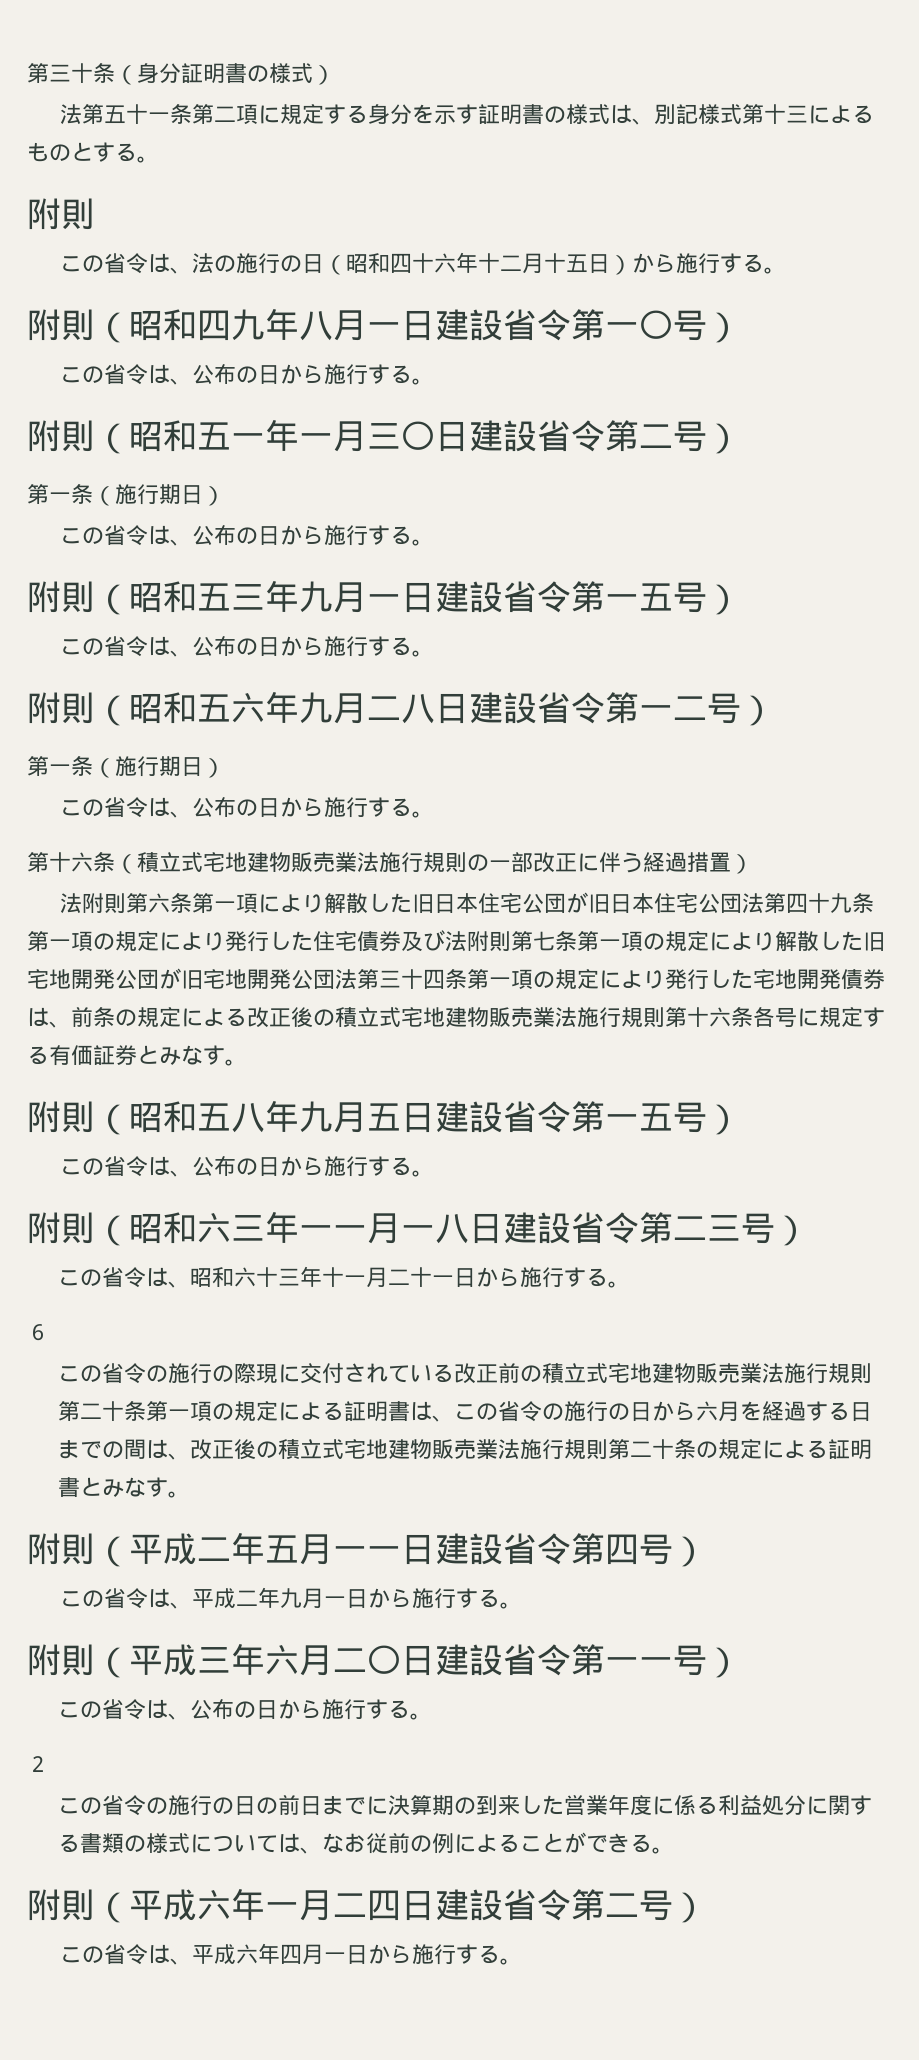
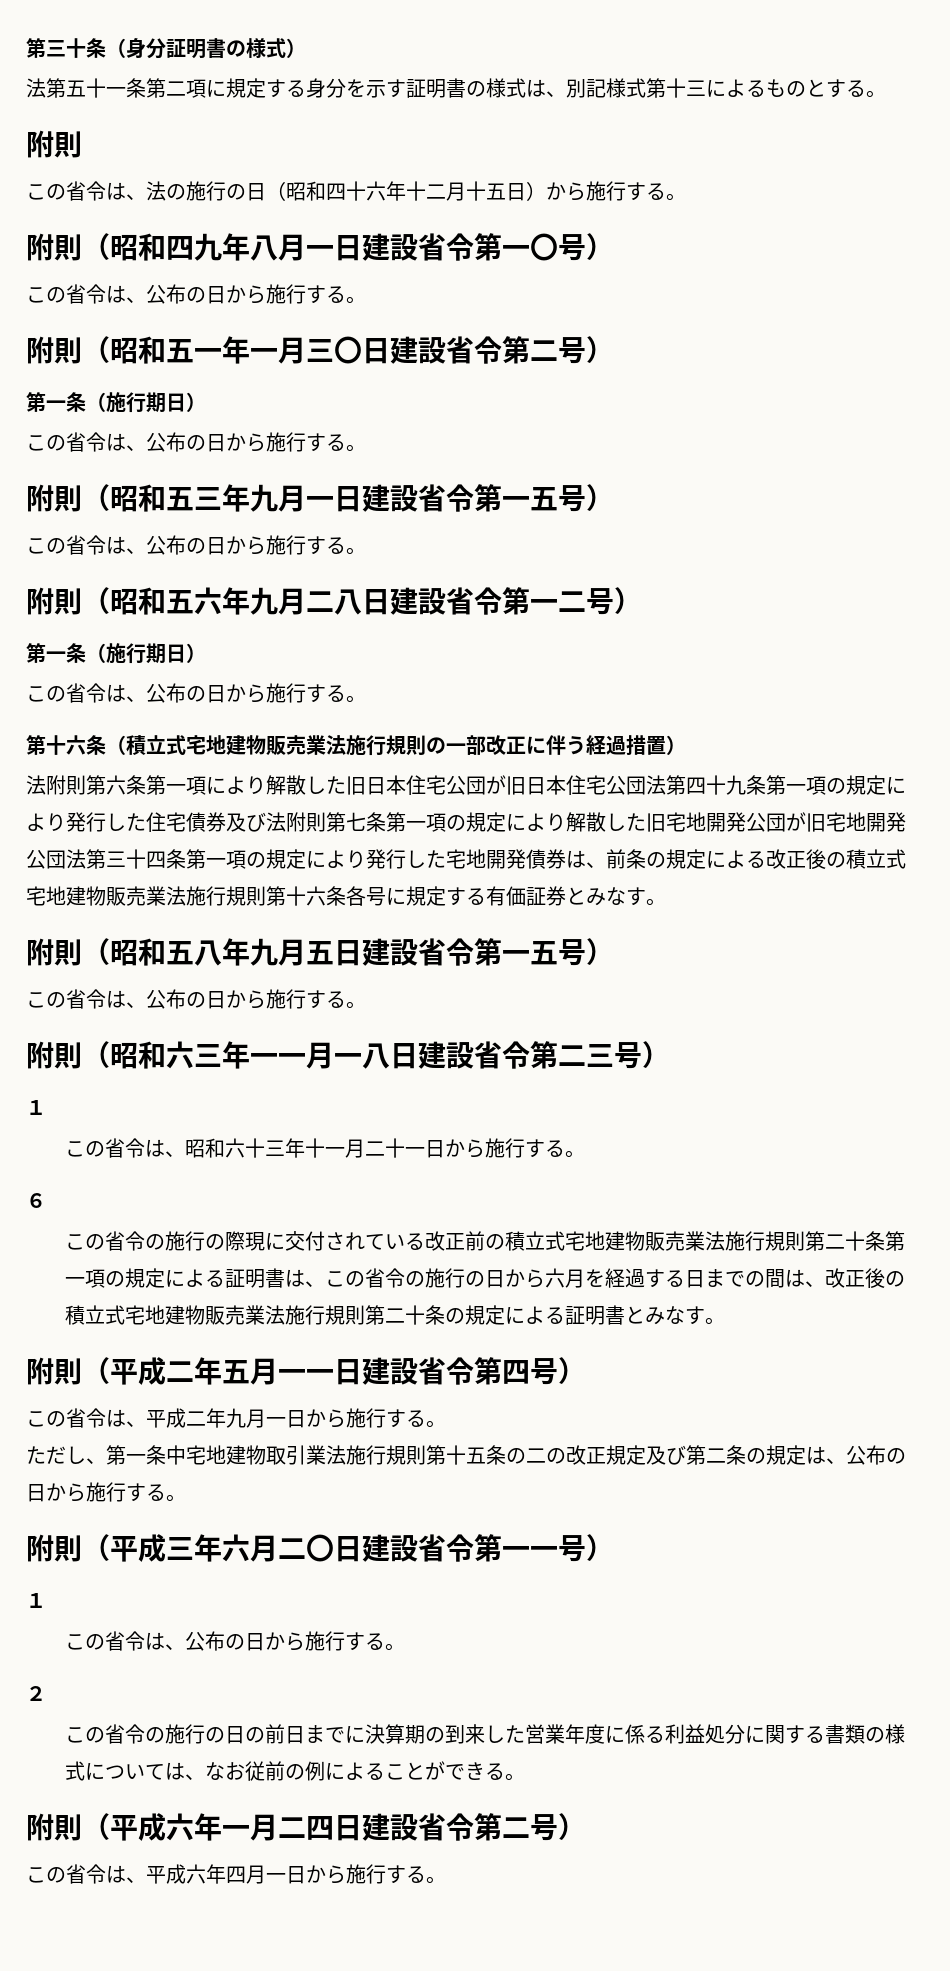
  附則（昭和六三年一一月一八日建設省令第二三号）
+ １
+ ただし、第一条中宅地建物取引業法施行規則第十五条の二の改正規定及び第二条の規定は、公布の日から施行する。
  附則（平成三年六月二〇日建設省令第一一号）
+ １

